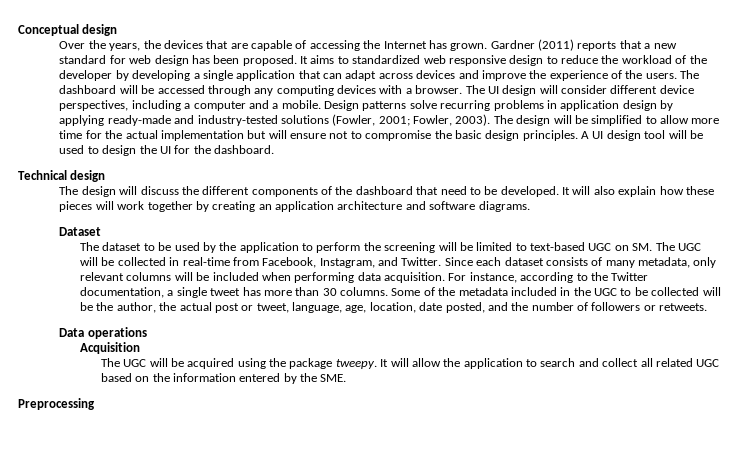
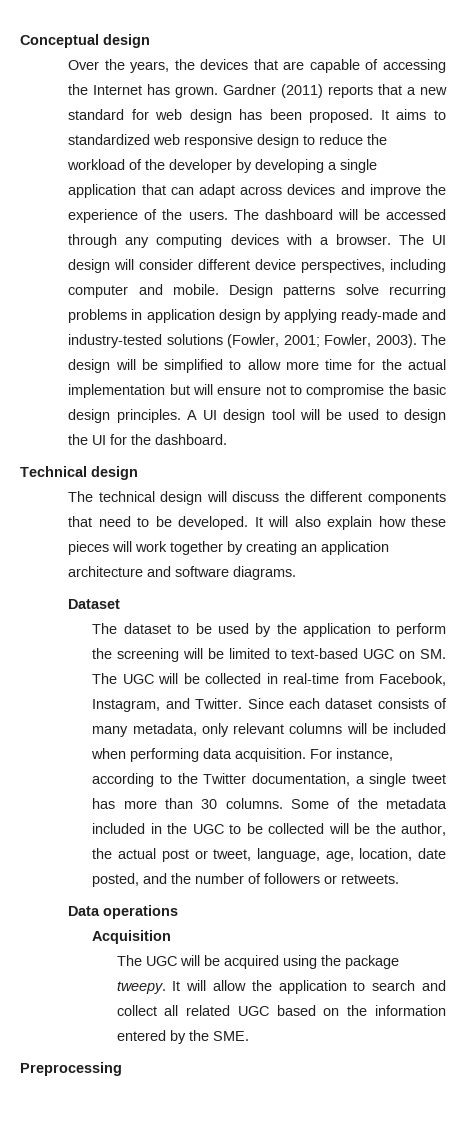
- The UI design will consider different device perspectives, including a computer and a mobile.
+ The UI design will consider different device perspectives, including computer and mobile.
- The design will discuss the different components of the dashboard that need to be developed.
+ The technical design will discuss the different components that need to be developed.

